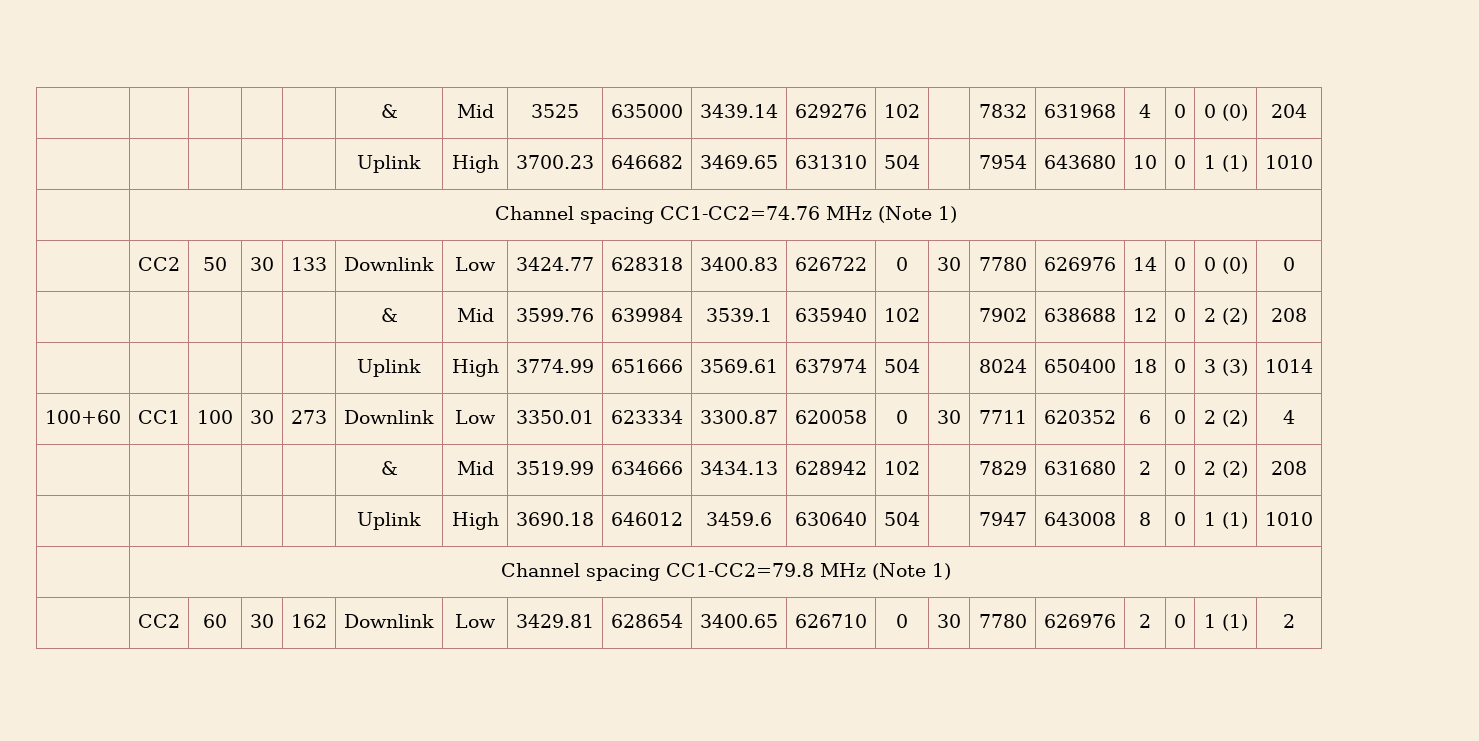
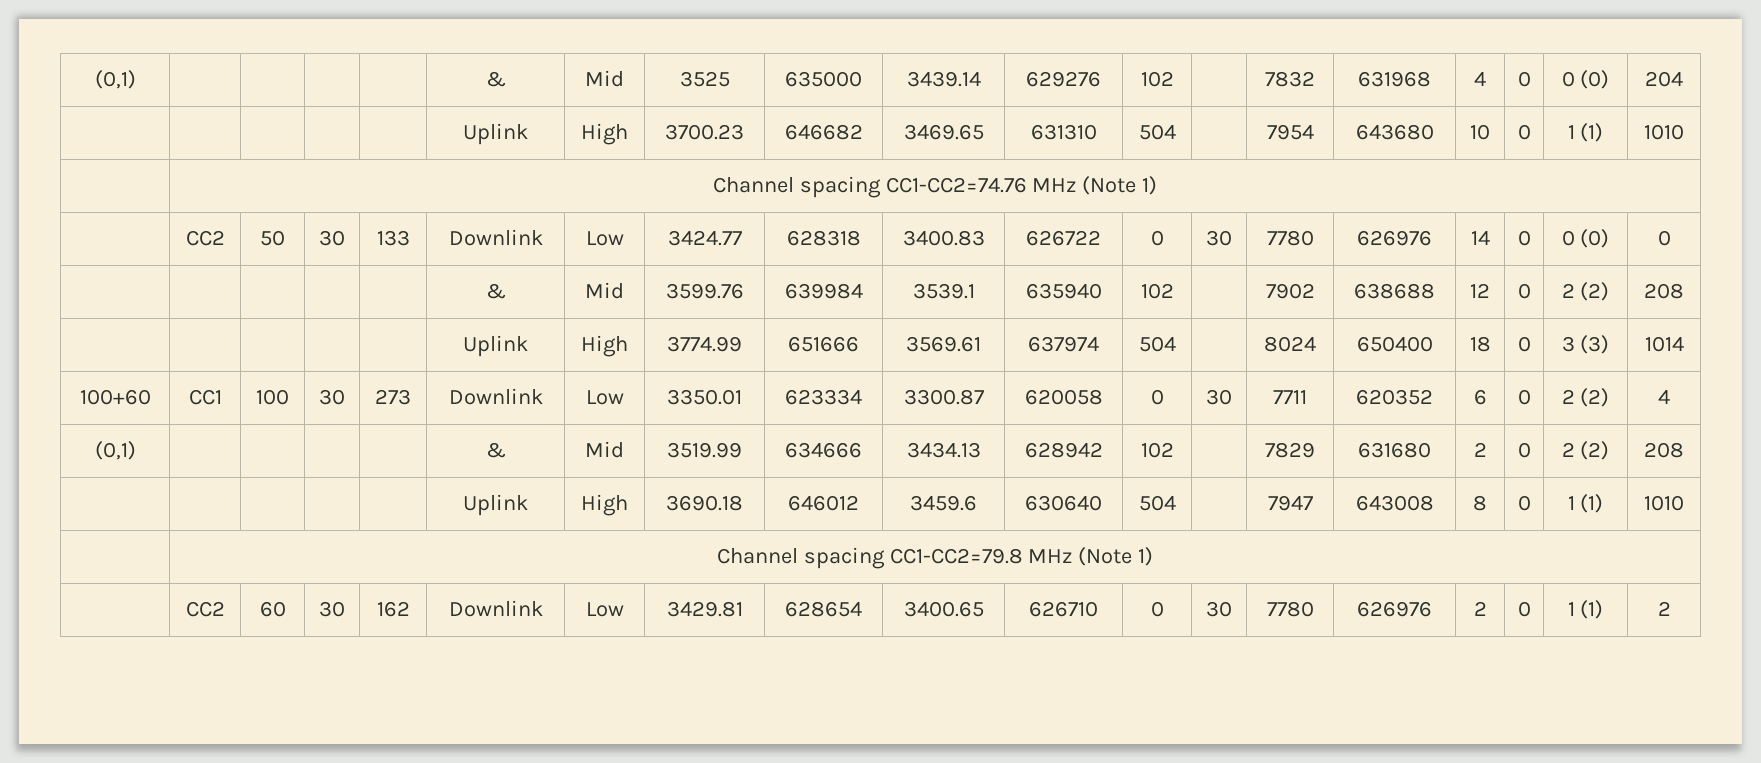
- | | | | | & | Mid | 3525 | 635000 | 3439.14 | 629276 | 102 | | 7832 | 631968 | 4 | 0 | 0 (0) | 204
+ (0,1) | | | | | & | Mid | 3525 | 635000 | 3439.14 | 629276 | 102 | | 7832 | 631968 | 4 | 0 | 0 (0) | 204
- | | | | | & | Mid | 3519.99 | 634666 | 3434.13 | 628942 | 102 | | 7829 | 631680 | 2 | 0 | 2 (2) | 208
+ (0,1) | | | | | & | Mid | 3519.99 | 634666 | 3434.13 | 628942 | 102 | | 7829 | 631680 | 2 | 0 | 2 (2) | 208

